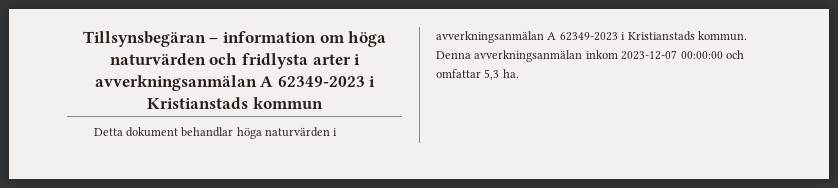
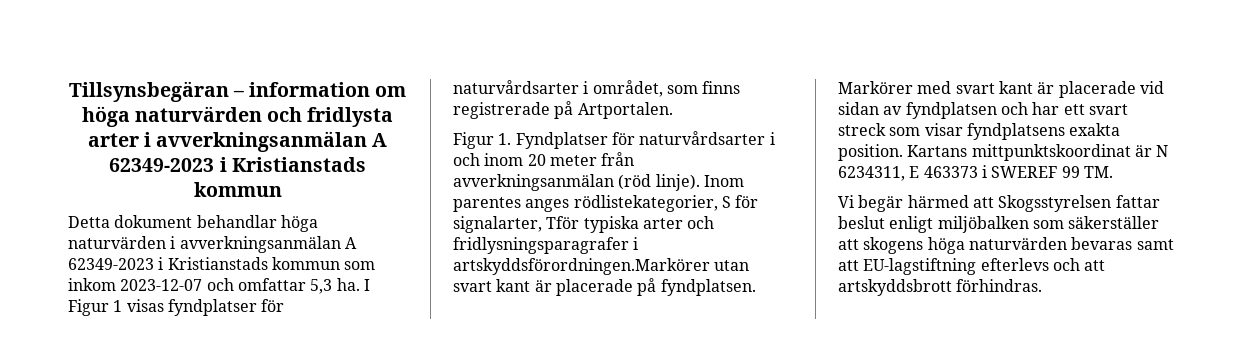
- Detta dokument behandlar höga naturvärden i avverkningsanmälan A 62349-2023 i Kristianstads kommun. Denna avverkningsanmälan inkom 2023-12-07 00:00:00 och omfattar 5,3 ha.
+ Detta dokument behandlar höga naturvärden i avverkningsanmälan A 62349-2023 i Kristianstads kommun som inkom 2023-12-07 och omfattar 5,3 ha.
+ I Figur 1 visas fyndplatser för naturvårdsarter i området, som finns registrerade på Artportalen.
+ Figur 1. Fyndplatser för naturvårdsarter i och inom 20 meter från avverkningsanmälan (röd linje). Inom parentes anges rödlistekategorier, S för signalarter, Tför typiska arter och fridlysningsparagrafer i artskyddsförordningen.Markörer utan svart kant är placerade på fyndplatsen. Markörer med svart kant är placerade vid sidan av fyndplatsen och har ett svart streck som visar fyndplatsens exakta position. Kartans mittpunktskoordinat är N 6234311, E 463373 i SWEREF 99 TM.
+ Vi begär härmed att Skogsstyrelsen fattar beslut enligt miljöbalken som säkerställer att skogens höga naturvärden bevaras samt att EU-lagstiftning efterlevs och att artskyddsbrott förhindras.

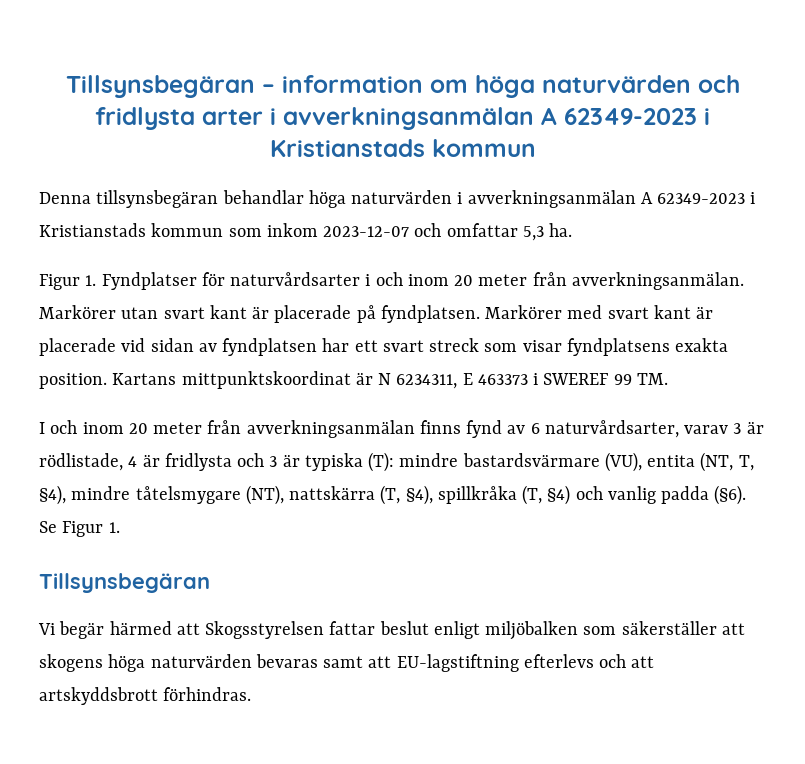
- Detta dokument behandlar höga naturvärden i avverkningsanmälan A 62349-2023 i Kristianstads kommun som inkom 2023-12-07 och omfattar 5,3 ha. I Figur 1 visas fyndplatser för naturvårdsarter i området, som finns registrerade på Artportalen.
+ Denna tillsynsbegäran behandlar höga naturvärden i avverkningsanmälan A 62349-2023 i Kristianstads kommun som inkom 2023-12-07 och omfattar 5,3 ha.
- Figur 1. Fyndplatser för naturvårdsarter i och inom 20 meter från avverkningsanmälan (röd linje). Inom parentes anges rödlistekategorier, S för signalarter, Tför typiska arter och fridlysningsparagrafer i artskyddsförordningen.Markörer utan svart kant är placerade på fyndplatsen.
+ Figur 1. Fyndplatser för naturvårdsarter i och inom 20 meter från avverkningsanmälan. Markörer utan svart kant är placerade på fyndplatsen.
- Markörer med svart kant är placerade vid sidan av fyndplatsen och har ett svart streck som visar fyndplatsens exakta position.
+ Markörer med svart kant är placerade vid sidan av fyndplatsen har ett svart streck som visar fyndplatsens exakta position.
+ I och inom 20 meter från avverkningsanmälan finns fynd av 6 naturvårdsarter, varav 3 är rödlistade, 4 är fridlysta och 3 är typiska (T): mindre bastardsvärmare (VU), entita (NT, T, §4), mindre tåtelsmygare (NT), nattskärra (T, §4), spillkråka (T, §4) och vanlig padda (§6). Se Figur 1.
+ Tillsynsbegäran

